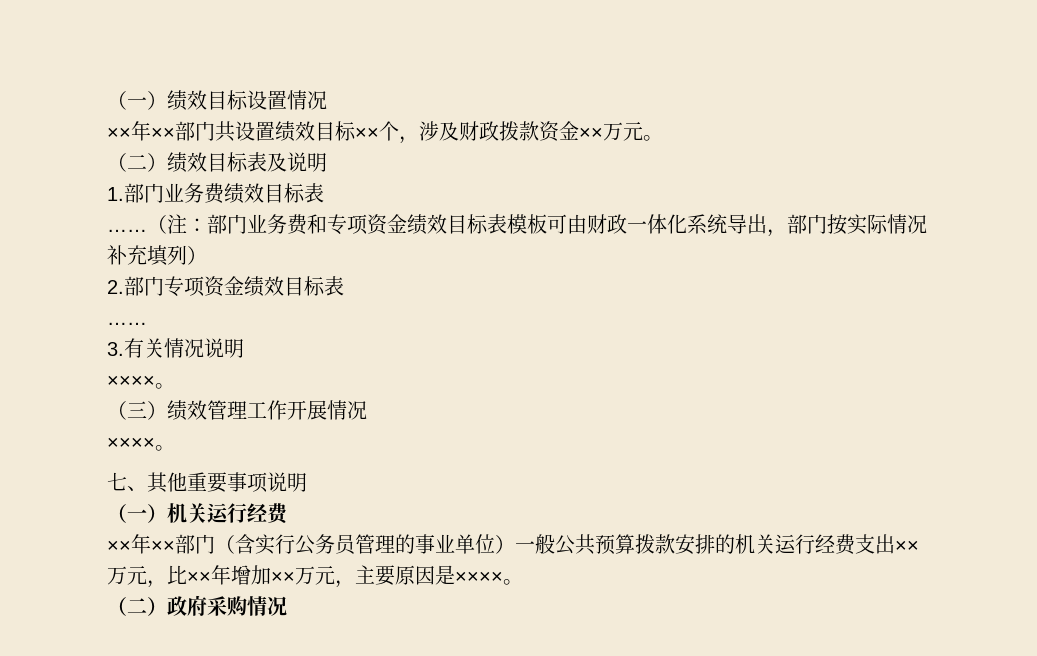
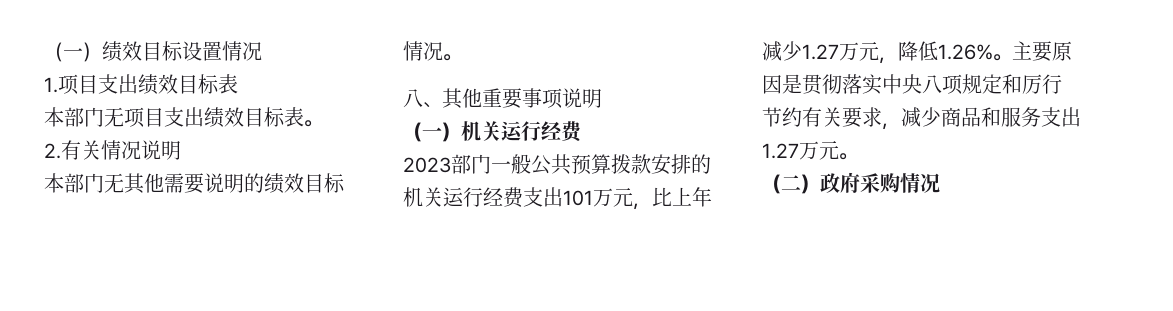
- ××年××部门共设置绩效目标××个，涉及财政拨款资金××万元。
- （二）绩效目标表及说明
- 1.部门业务费绩效目标表
- ……（注：部门业务费和专项资金绩效目标表模板可由财政一体化系统导出，部门按实际情况补充填列）
- 2.部门专项资金绩效目标表
- ……
- 3.有关情况说明
- ××××。
- （三）绩效管理工作开展情况
- ××××。
- 七、其他重要事项说明
+ 1.项目支出绩效目标表
+ 本部门无项目支出绩效目标表。
+ 2.有关情况说明
+ 本部门无其他需要说明的绩效目标情况。
+ 八、其他重要事项说明
- ××年××部门（含实行公务员管理的事业单位）一般公共预算拨款安排的机关运行经费支出××万元，比××年增加××万元，主要原因是××××。
+ 2023部门一般公共预算拨款安排的机关运行经费支出101万元，比上年减少1.27万元，降低1.26%。主要原因是贯彻落实中央八项规定和厉行节约有关要求，减少商品和服务支出1.27万元。

